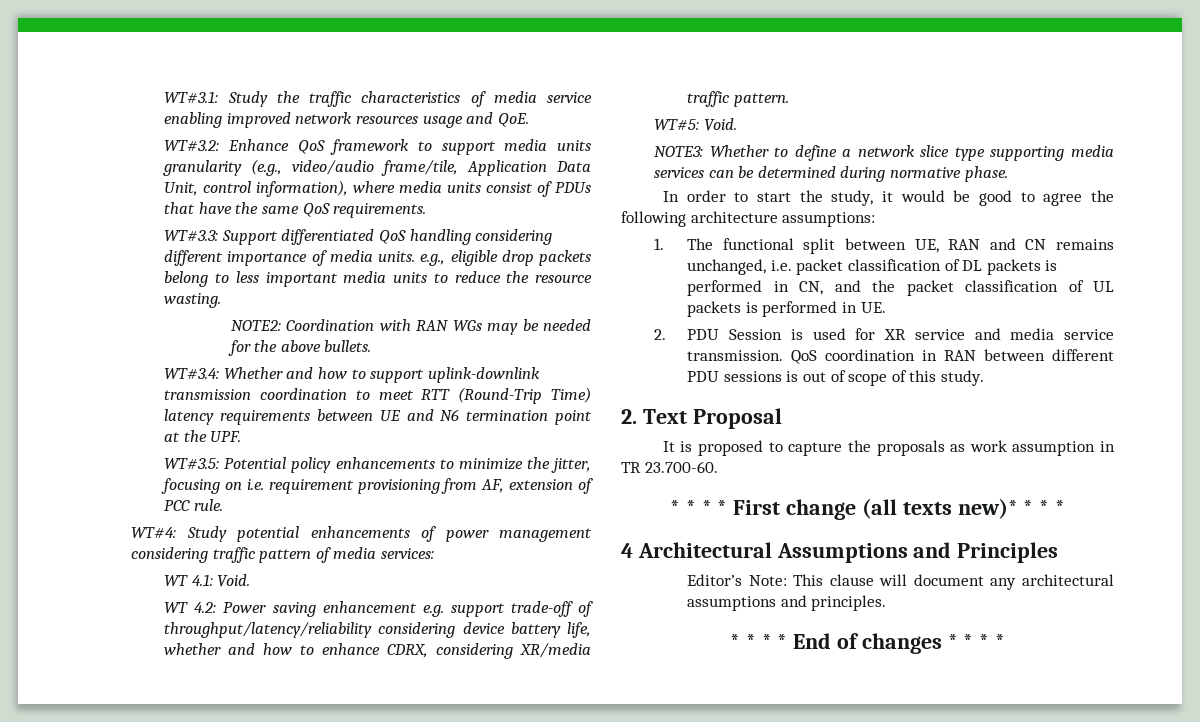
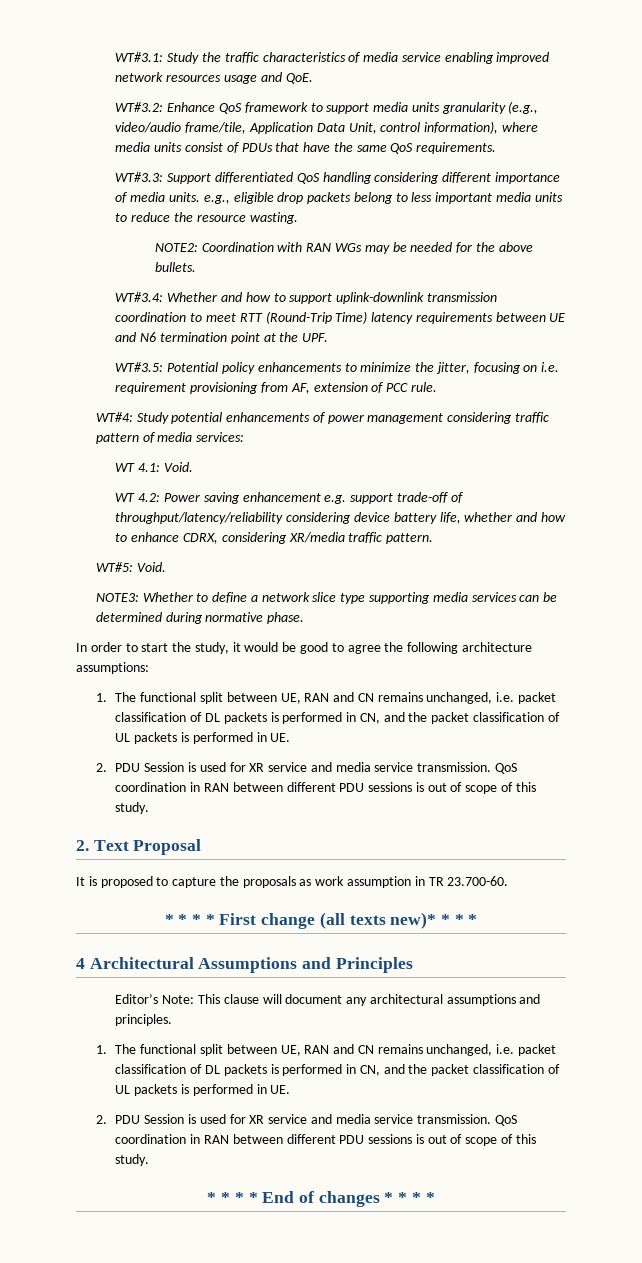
  Editor’s Note: This clause will document any architectural assumptions and principles.
+ 1. The functional split between UE, RAN and CN remains unchanged, i.e. packet classification of DL packets is performed in CN, and the packet classification of UL packets is performed in UE.
+ 2. PDU Session is used for XR service and media service transmission. QoS coordination in RAN between different PDU sessions is out of scope of this study.

